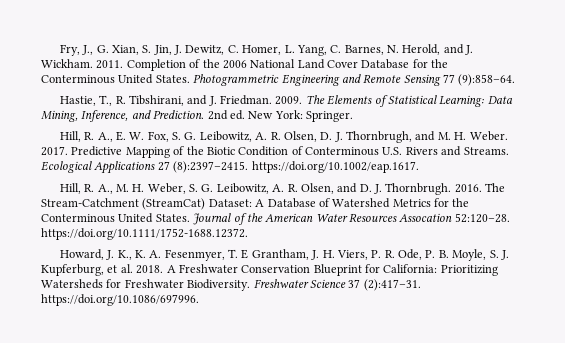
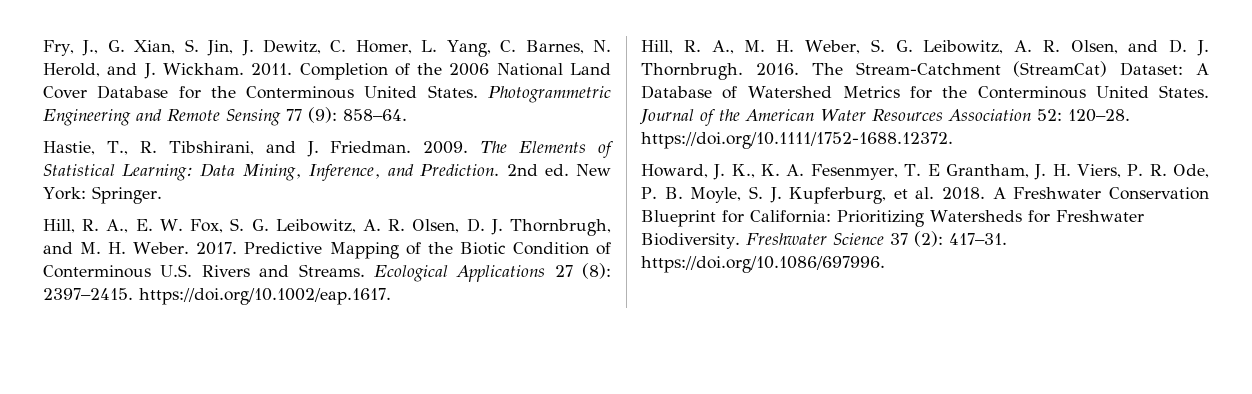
- Photogrammetric Engineering and Remote Sensing 77 (9):858–64.
+ Photogrammetric Engineering and Remote Sensing 77 (9): 858–64.
- Ecological Applications 27 (8):2397–2415. https://doi.org/10.1002/eap.1617.
+ Ecological Applications 27 (8): 2397–2415. https://doi.org/10.1002/eap.1617.
- Journal of the American Water Resources Assocation 52:120–28. https://doi.org/10.1111/1752-1688.12372.
+ Journal of the American Water Resources Association 52: 120–28. https://doi.org/10.1111/1752-1688.12372.
- Freshwater Science 37 (2):417–31. https://doi.org/10.1086/697996.
+ Freshwater Science 37 (2): 417–31. https://doi.org/10.1086/697996.

